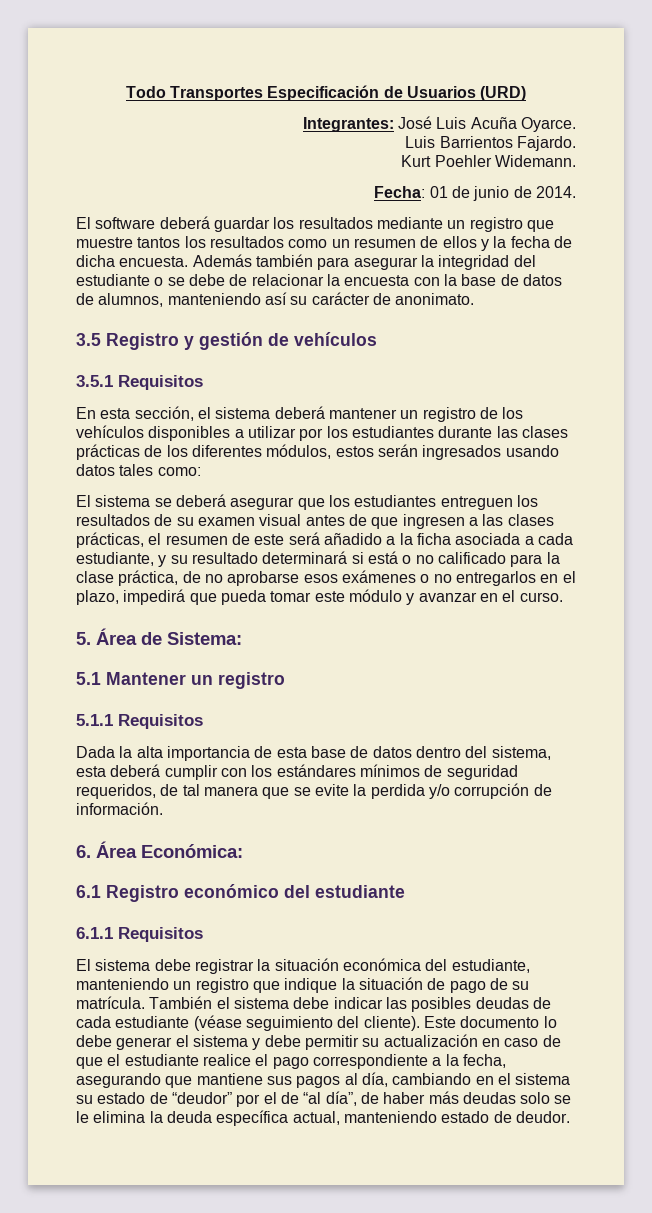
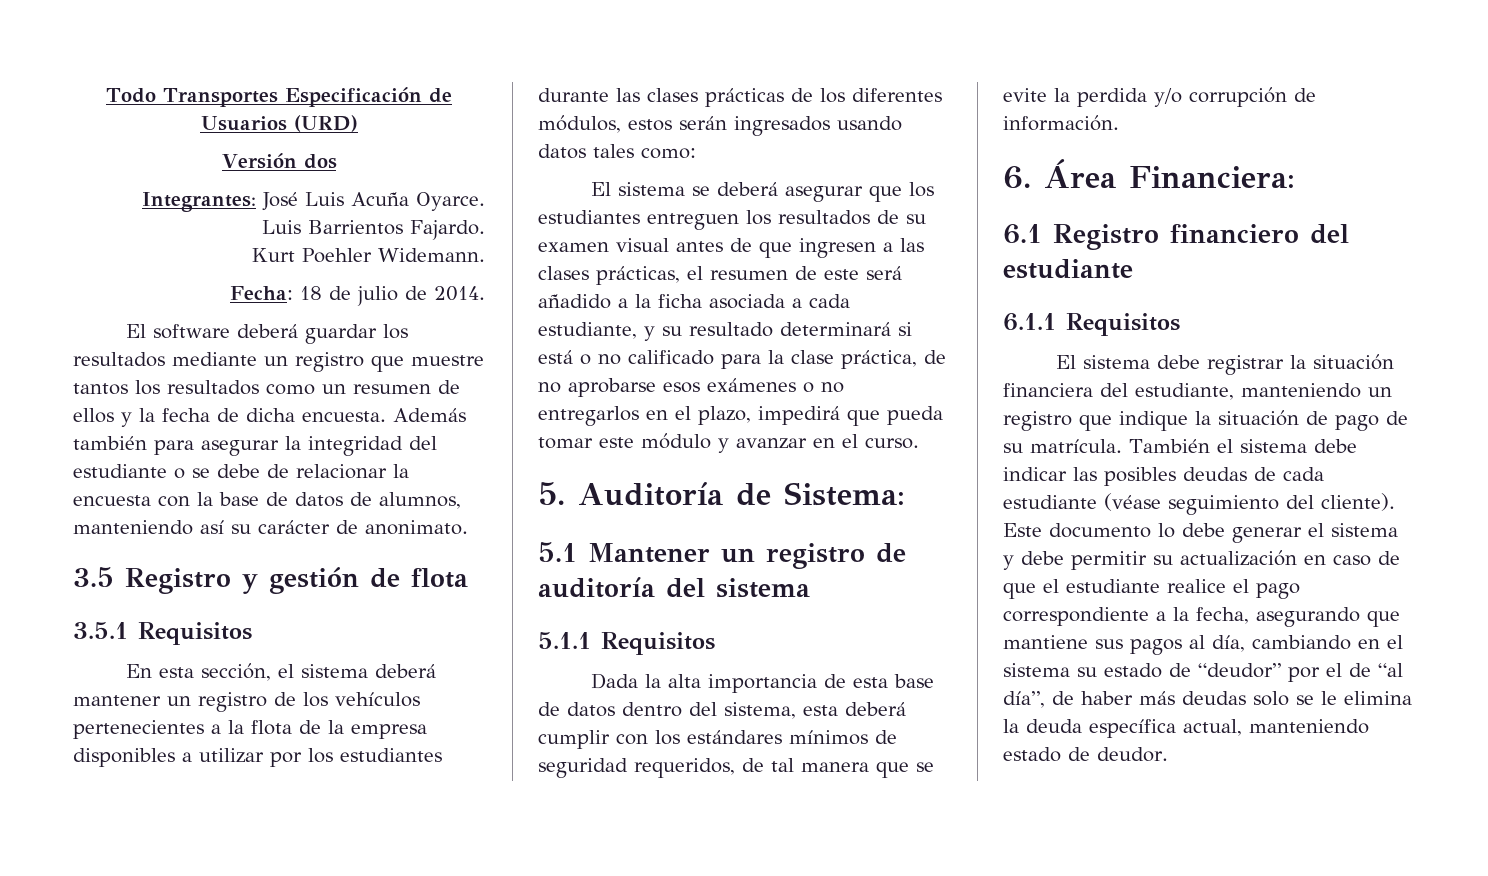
+ Versión dos
- Fecha: 01 de junio de 2014.
+ Fecha: 18 de julio de 2014.
- 3.5 Registro y gestión de vehículos
+ 3.5 Registro y gestión de flota
- En esta sección, el sistema deberá mantener un registro de los vehículos disponibles a utilizar por los estudiantes durante las clases prácticas de los diferentes módulos, estos serán ingresados usando datos tales como:
+ En esta sección, el sistema deberá mantener un registro de los vehículos pertenecientes a la flota de la empresa disponibles a utilizar por los estudiantes durante las clases prácticas de los diferentes módulos, estos serán ingresados usando datos tales como:
- 5. Área de Sistema:
+ 5. Auditoría de Sistema:
- 5.1 Mantener un registro
+ 5.1 Mantener un registro de auditoría del sistema
- 6. Área Económica:
+ 6. Área Financiera:
- 6.1 Registro económico del estudiante
+ 6.1 Registro financiero del estudiante
- El sistema debe registrar la situación económica del estudiante, manteniendo un registro que indique la situación de pago de su matrícula.
+ El sistema debe registrar la situación financiera del estudiante, manteniendo un registro que indique la situación de pago de su matrícula.

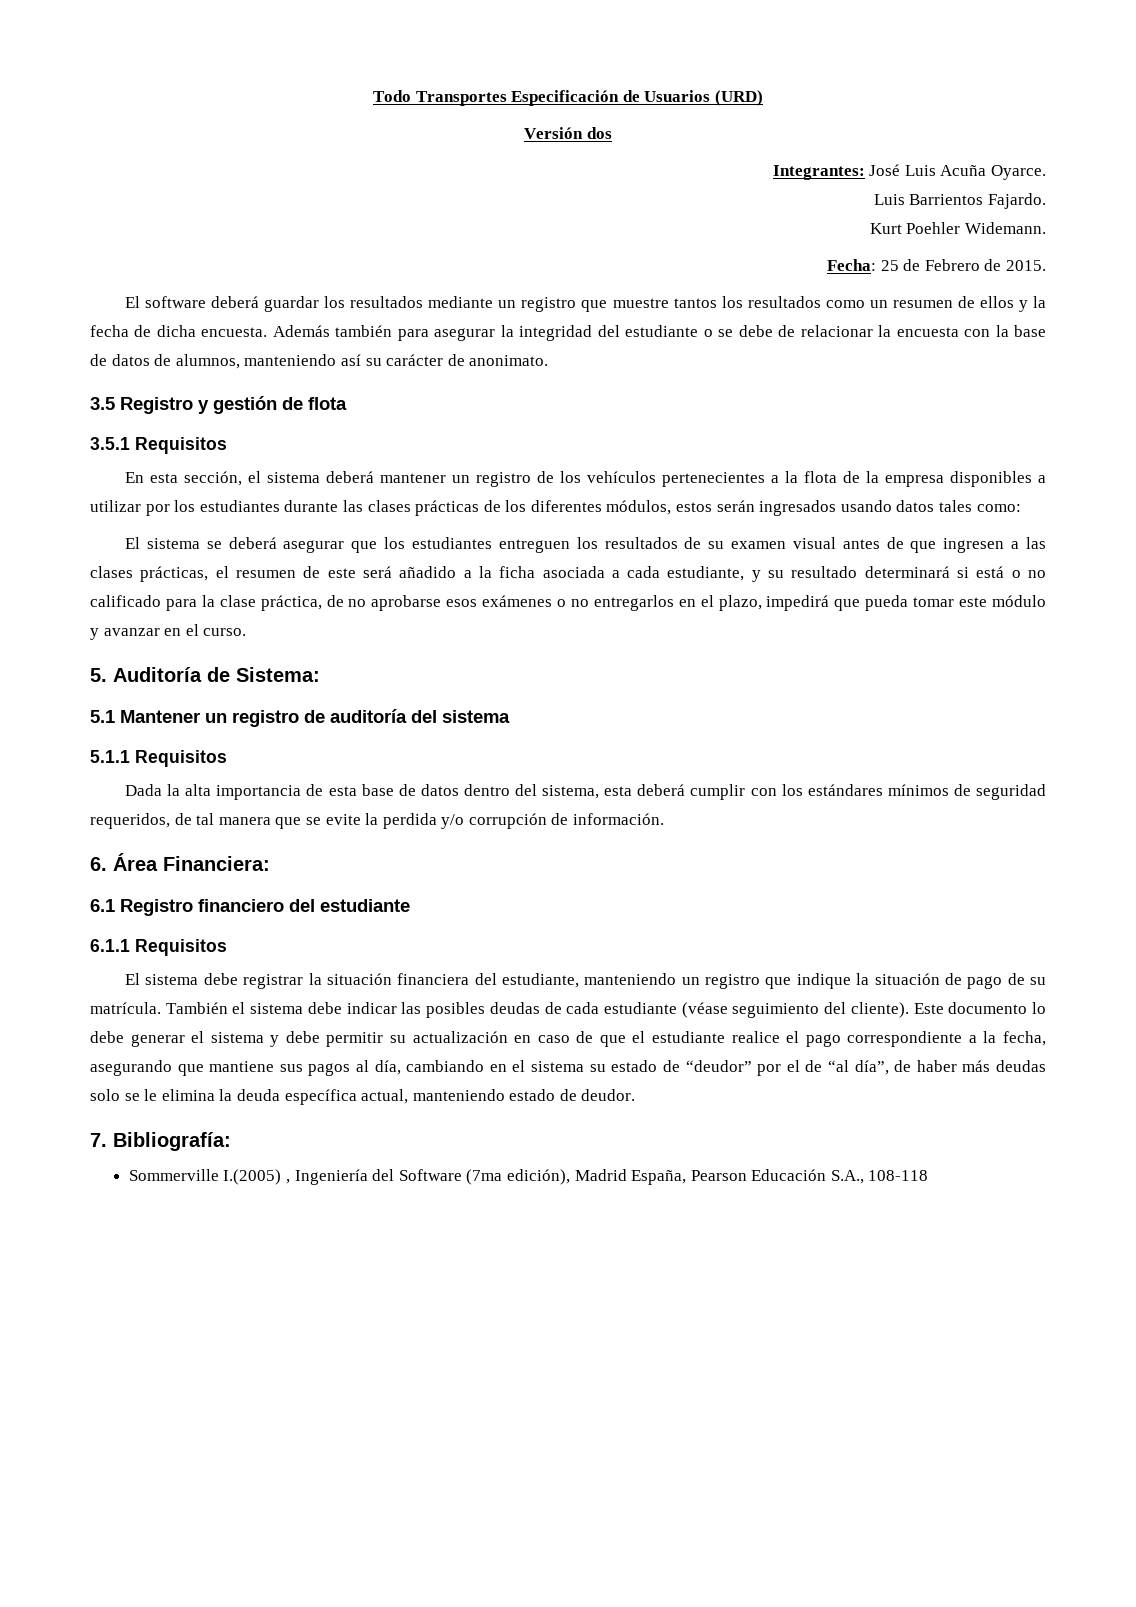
- Fecha: 18 de julio de 2014.
+ Fecha: 25 de Febrero de 2015.
+ 7. Bibliografía:
+ Sommerville I.(2005) , Ingeniería del Software (7ma edición), Madrid España, Pearson Educación S.A., 108-118

